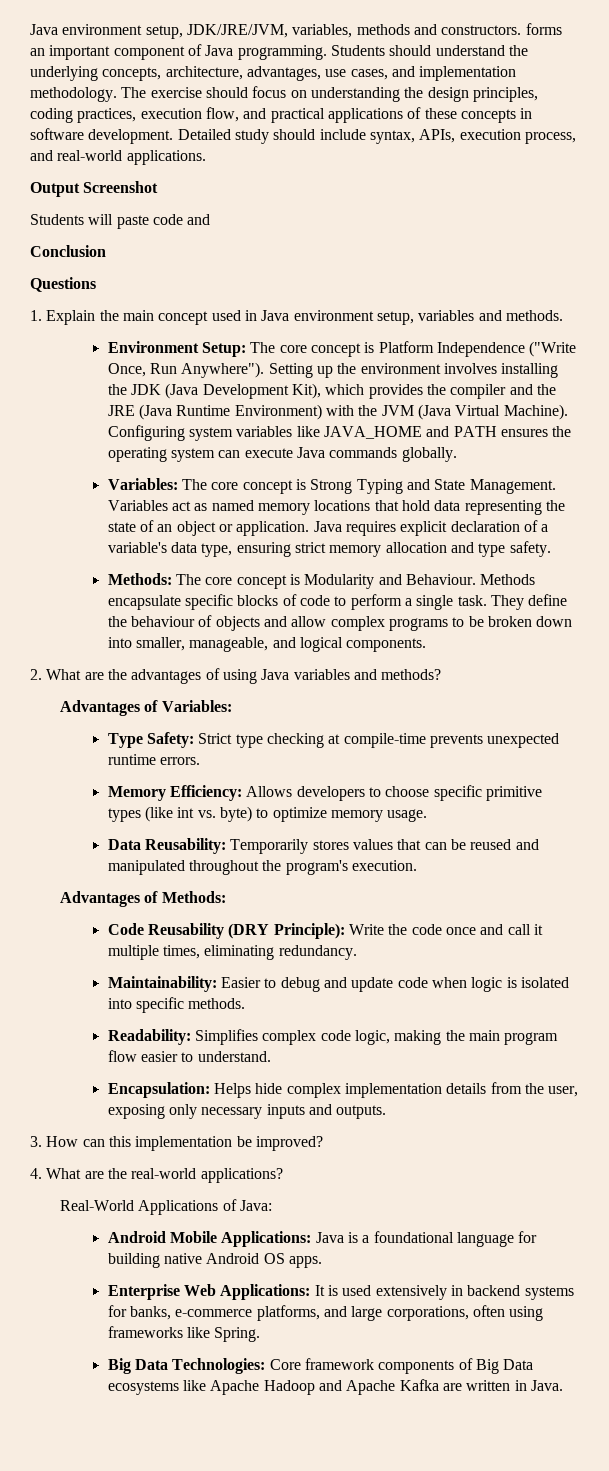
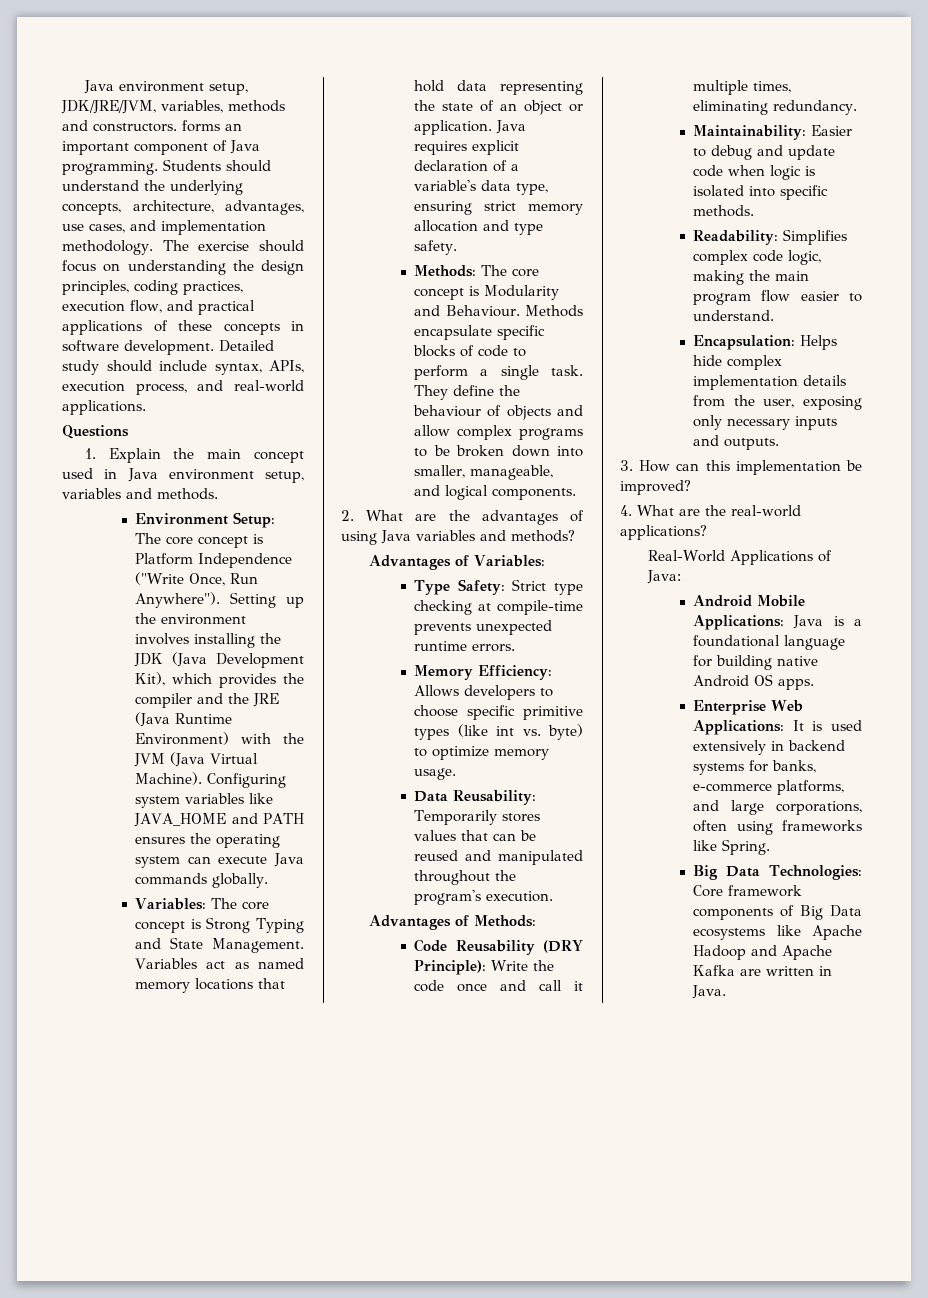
- Output Screenshot
- Students will paste code and
- Conclusion

